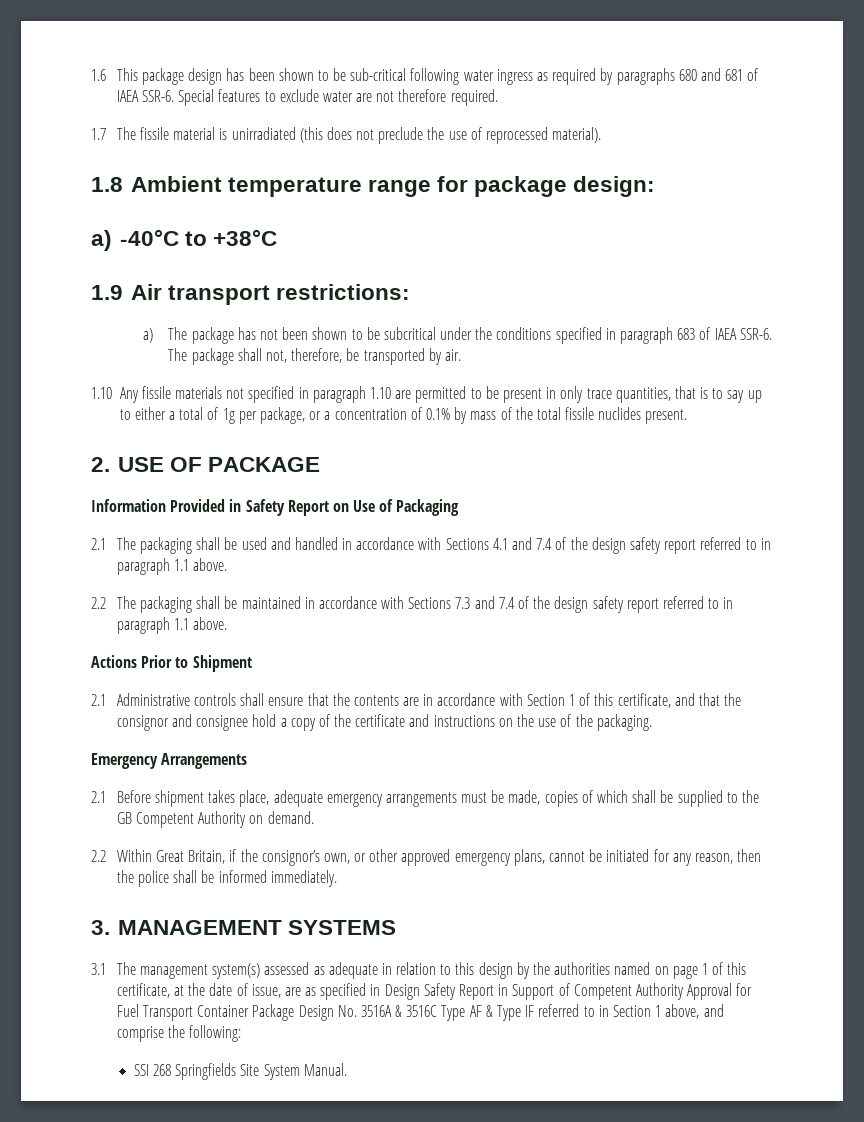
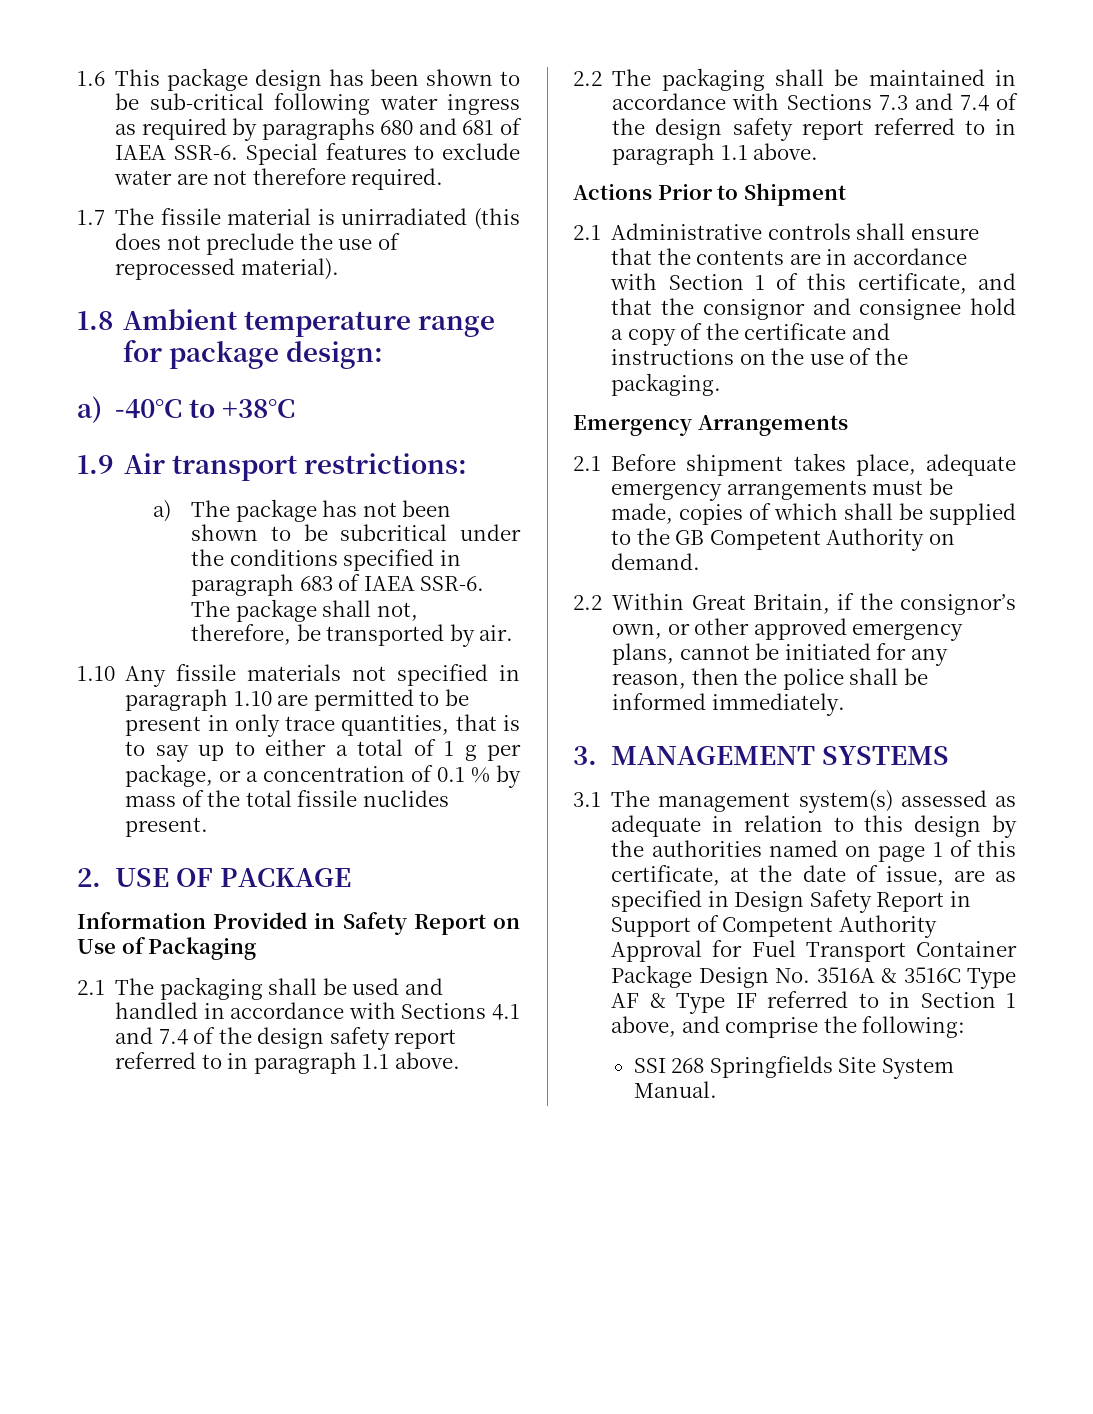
- 1.10 Any fissile materials not specified in paragraph 1.10 are permitted to be present in only trace quantities, that is to say up to either a total of 1g per package, or a concentration of 0.1% by mass of the total fissile nuclides present.
+ 1.10 Any fissile materials not specified in paragraph 1.10 are permitted to be present in only trace quantities, that is to say up to either a total of 1 g per package, or a concentration of 0.1 % by mass of the total fissile nuclides present.

